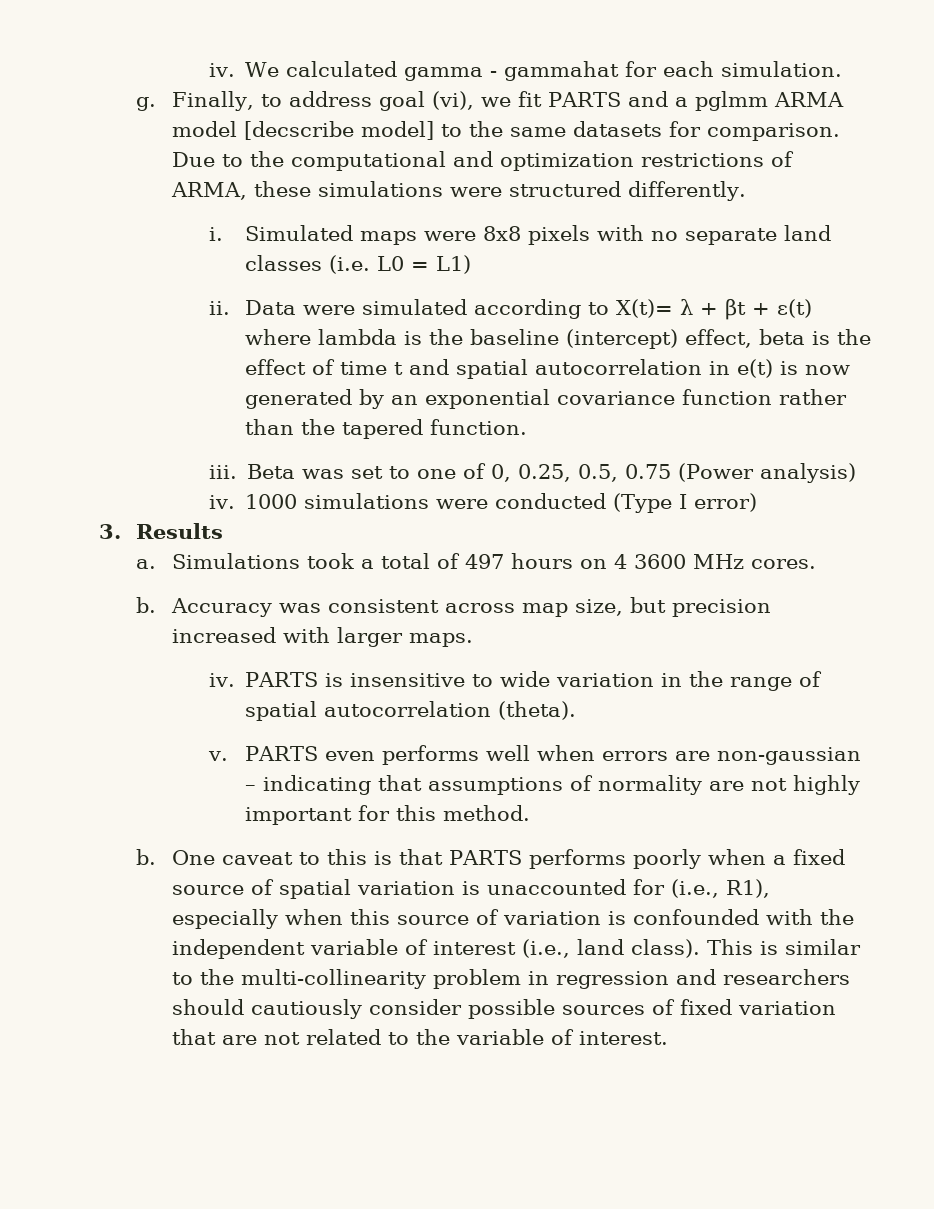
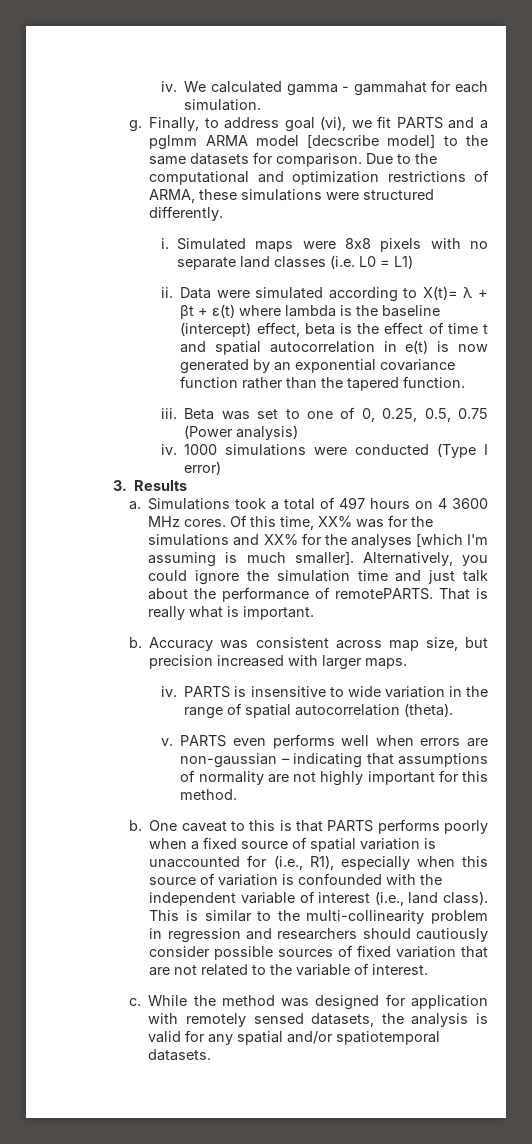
+ Of this time, XX% was for the simulations and XX% for the analyses [which I'm assuming is much smaller]. Alternatively, you could ignore the simulation time and just talk about the performance of remotePARTS. That is really what is important.
+ c. While the method was designed for application with remotely sensed datasets, the analysis is valid for any spatial and/or spatiotemporal datasets.

